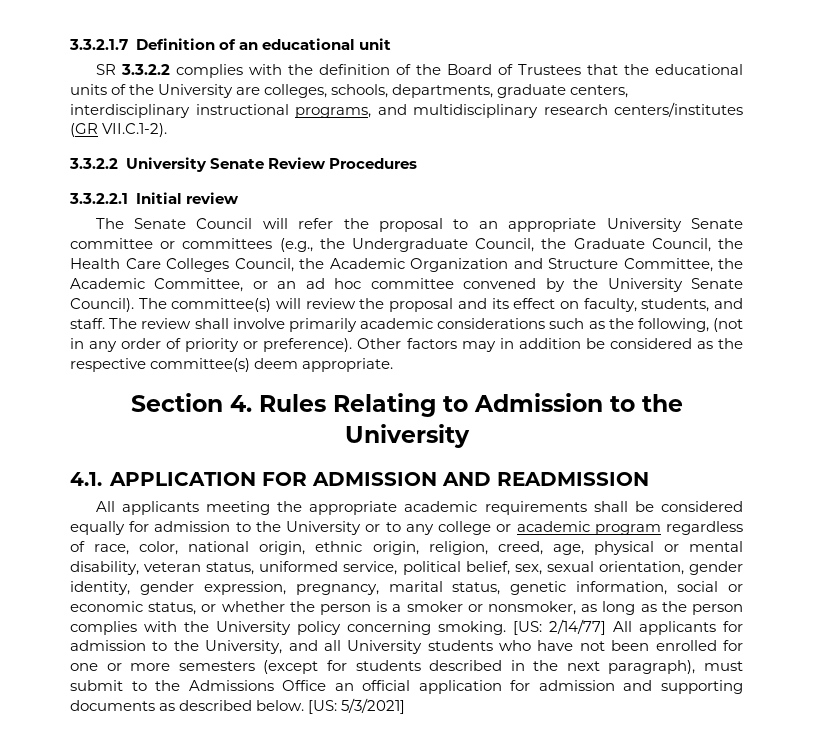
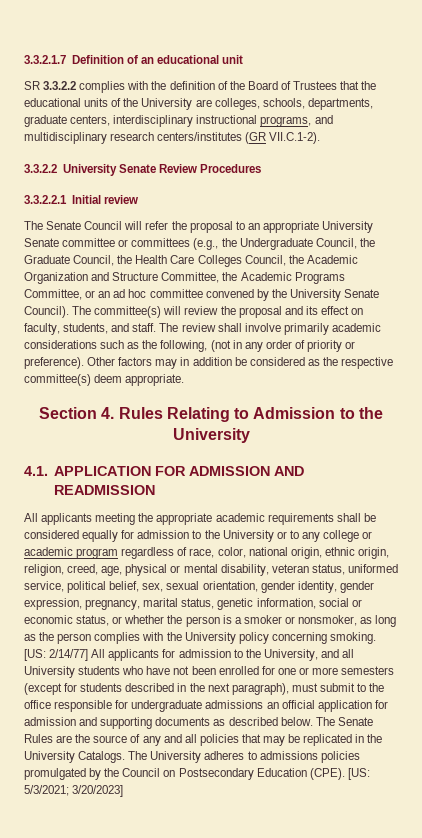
- The Senate Council will refer the proposal to an appropriate University Senate committee or committees (e.g., the Undergraduate Council, the Graduate Council, the Health Care Colleges Council, the Academic Organization and Structure Committee, the Academic Committee, or an ad hoc committee convened by the University Senate Council).
+ The Senate Council will refer the proposal to an appropriate University Senate committee or committees (e.g., the Undergraduate Council, the Graduate Council, the Health Care Colleges Council, the Academic Organization and Structure Committee, the Academic Programs Committee, or an ad hoc committee convened by the University Senate Council).
- [US: 2/14/77] All applicants for admission to the University, and all University students who have not been enrolled for one or more semesters (except for students described in the next paragraph), must submit to the Admissions Office an official application for admission and supporting documents as described below.
+ [US: 2/14/77] All applicants for admission to the University, and all University students who have not been enrolled for one or more semesters (except for students described in the next paragraph), must submit to the office responsible for undergraduate admissions an official application for admission and supporting documents as described below.
- [US: 5/3/2021]
+ The Senate Rules are the source of any and all policies that may be replicated in the University Catalogs. The University adheres to admissions policies promulgated by the Council on Postsecondary Education (CPE). [US: 5/3/2021; 3/20/2023]

